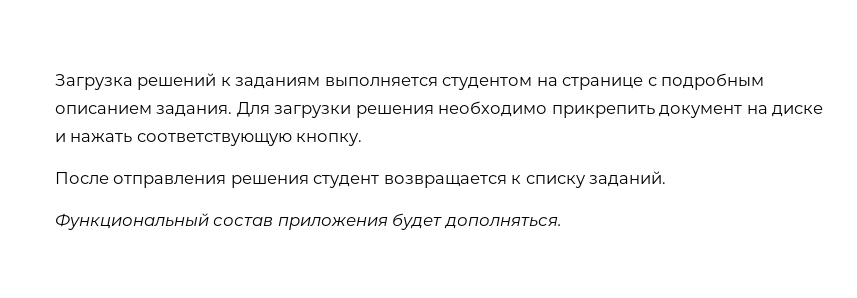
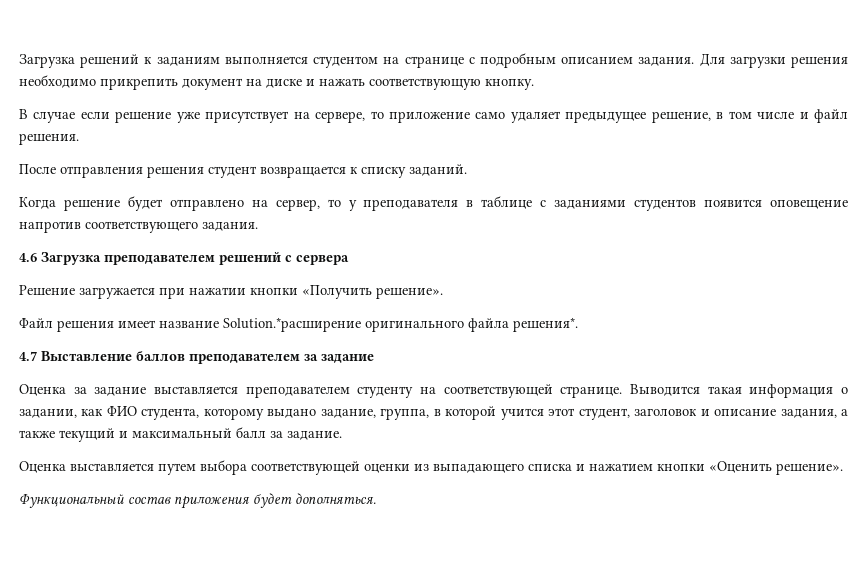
+ В случае если решение уже присутствует на сервере, то приложение само удаляет предыдущее решение, в том числе и файл решения.
+ Когда решение будет отправлено на сервер, то у преподавателя в таблице с заданиями студентов появится оповещение напротив соответствующего задания.
+ 4.6 Загрузка преподавателем решений с сервера
+ Решение загружается при нажатии кнопки «Получить решение».
+ Файл решения имеет название Solution.*расширение оригинального файла решения*.
+ 4.7 Выставление баллов преподавателем за задание
+ Оценка за задание выставляется преподавателем студенту на соответствующей странице. Выводится такая информация о задании, как ФИО студента, которому выдано задание, группа, в которой учится этот студент, заголовок и описание задания, а также текущий и максимальный балл за задание.
+ Оценка выставляется путем выбора соответствующей оценки из выпадающего списка и нажатием кнопки «Оценить решение».

